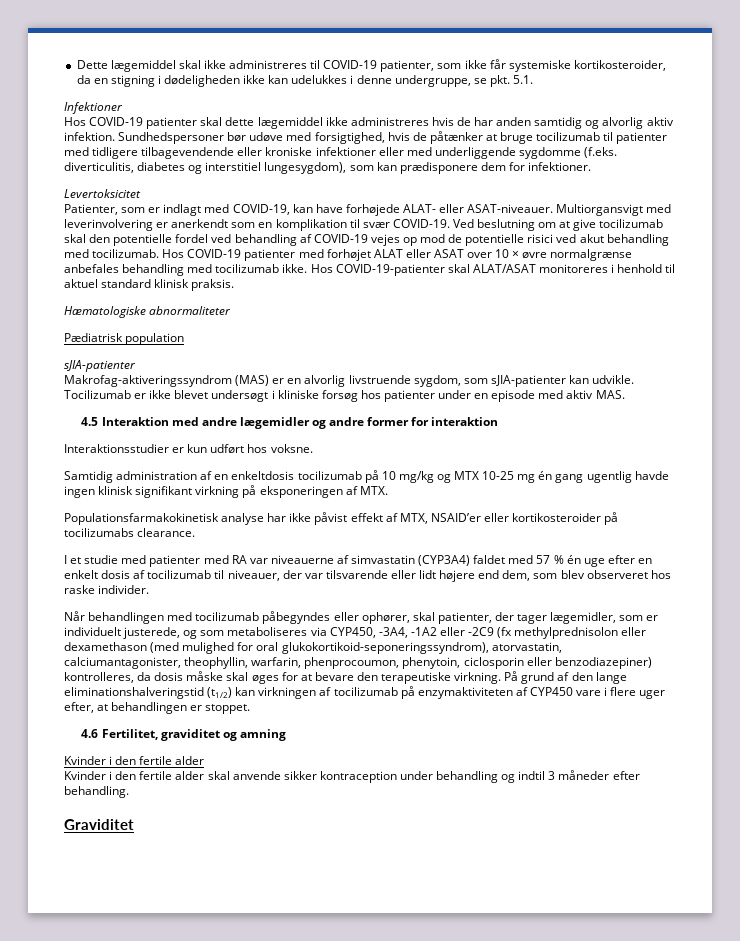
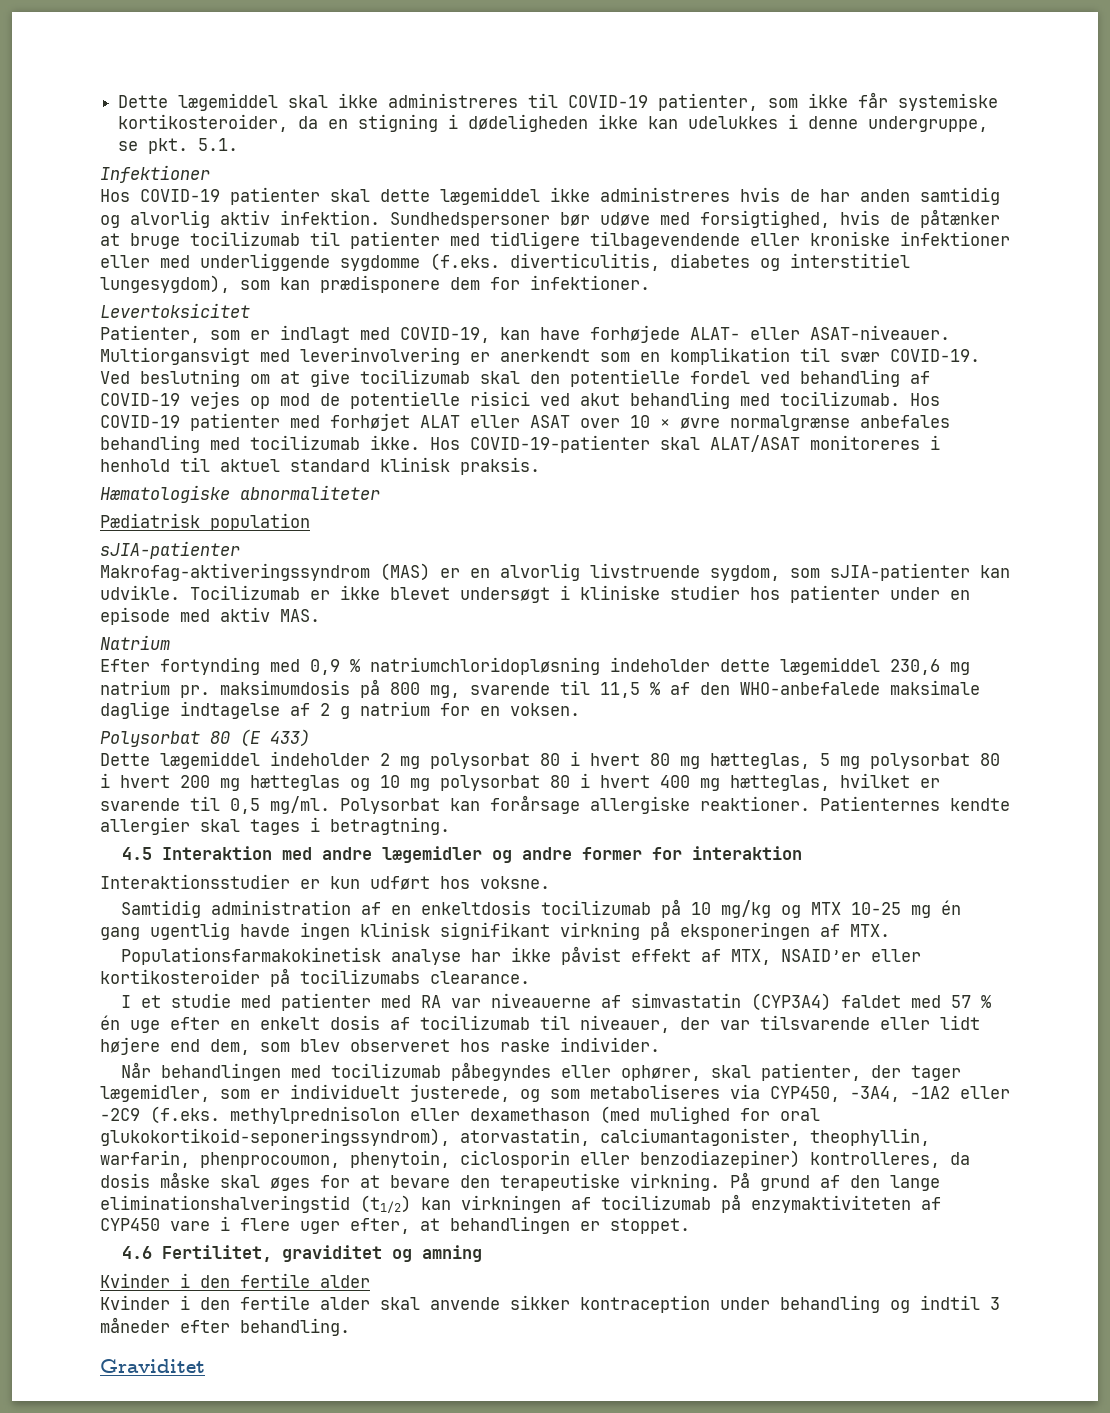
- Tocilizumab er ikke blevet undersøgt i kliniske forsøg hos patienter under en episode med aktiv MAS.
+ Tocilizumab er ikke blevet undersøgt i kliniske studier hos patienter under en episode med aktiv MAS.
+ Natrium
+ Efter fortynding med 0,9 % natriumchloridopløsning indeholder dette lægemiddel 230,6 mg natrium pr. maksimumdosis på 800 mg, svarende til 11,5 % af den WHO-anbefalede maksimale daglige indtagelse af 2 g natrium for en voksen.
+ Polysorbat 80 (E 433)
+ Dette lægemiddel indeholder 2 mg polysorbat 80 i hvert 80 mg hætteglas, 5 mg polysorbat 80 i hvert 200 mg hætteglas og 10 mg polysorbat 80 i hvert 400 mg hætteglas, hvilket er svarende til 0,5 mg/ml. Polysorbat kan forårsage allergiske reaktioner. Patienternes kendte allergier skal tages i betragtning.
- Når behandlingen med tocilizumab påbegyndes eller ophører, skal patienter, der tager lægemidler, som er individuelt justerede, og som metaboliseres via CYP450, -3A4, -1A2 eller -2C9 (fx methylprednisolon eller dexamethason (med mulighed for oral glukokortikoid-seponeringssyndrom), atorvastatin, calciumantagonister, theophyllin, warfarin, phenprocoumon, phenytoin, ciclosporin eller benzodiazepiner) kontrolleres, da dosis måske skal øges for at bevare den terapeutiske virkning.
+ Når behandlingen med tocilizumab påbegyndes eller ophører, skal patienter, der tager lægemidler, som er individuelt justerede, og som metaboliseres via CYP450, -3A4, -1A2 eller -2C9 (f.eks. methylprednisolon eller dexamethason (med mulighed for oral glukokortikoid-seponeringssyndrom), atorvastatin, calciumantagonister, theophyllin, warfarin, phenprocoumon, phenytoin, ciclosporin eller benzodiazepiner) kontrolleres, da dosis måske skal øges for at bevare den terapeutiske virkning.

